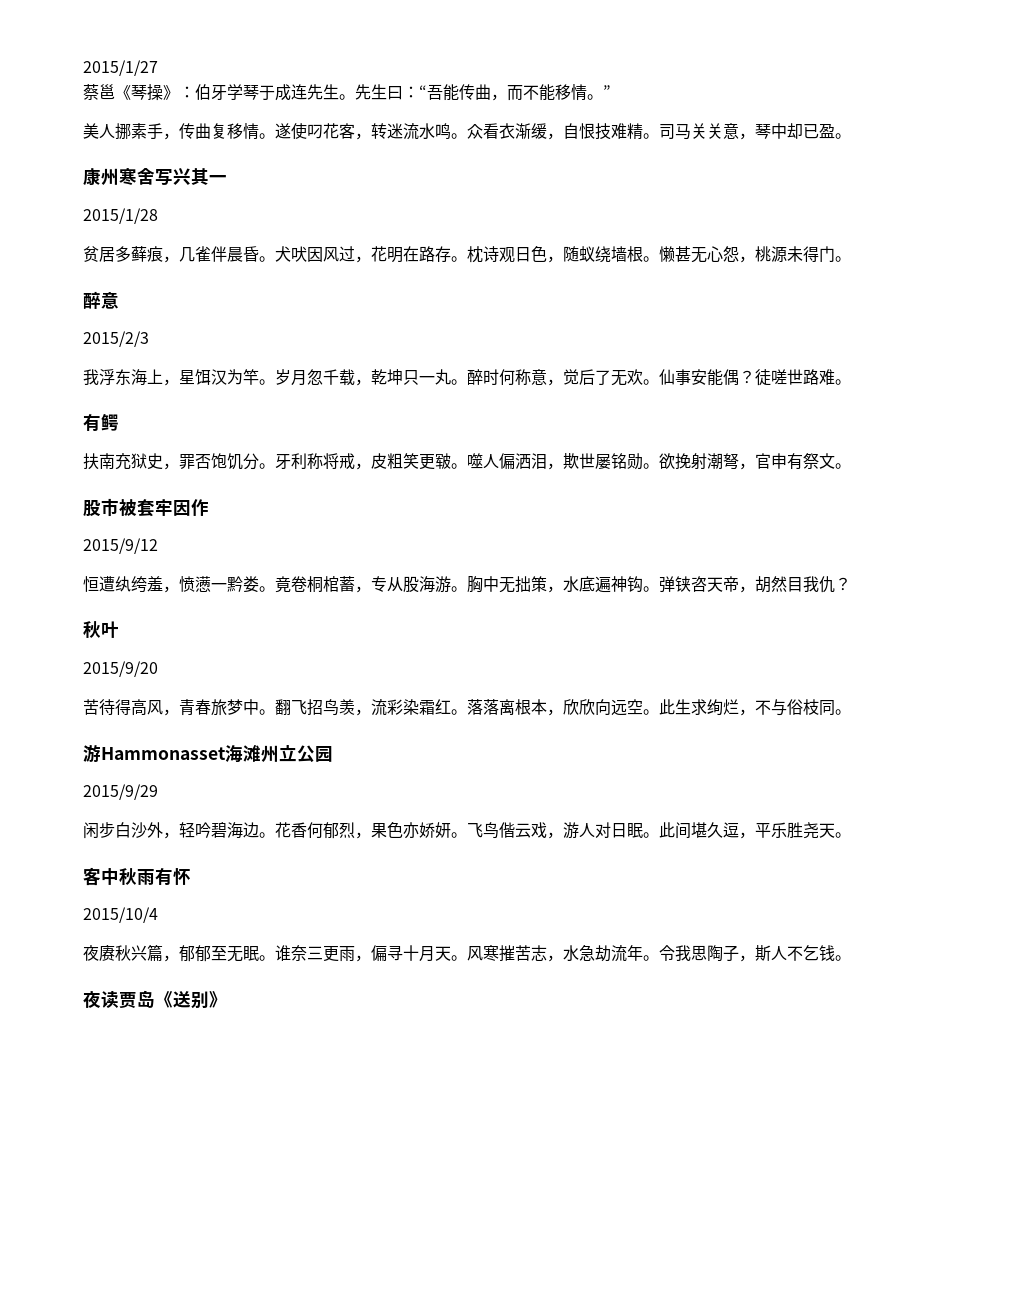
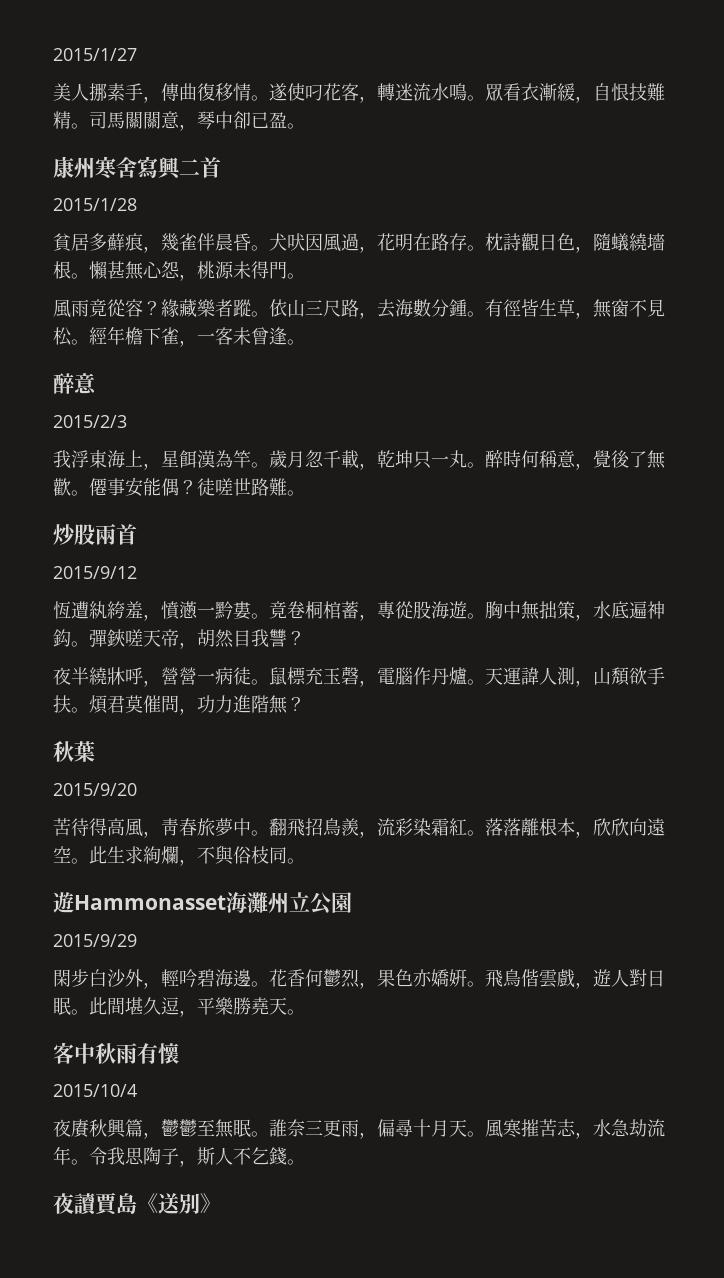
- 蔡邕《琴操》：伯牙学琴于成连先生。先生曰：“吾能传曲，而不能移情。”
- 美人挪素手，传曲复移情。
+ 美人挪素手，傳曲復移情。
- 遂使叼花客，转迷流水鸣。众看衣渐缓，自恨技难精。司马关关意，琴中却已盈。
+ 遂使叼花客，轉迷流水鳴。眾看衣漸緩，自恨技難精。司馬關關意，琴中卻已盈。
- 康州寒舍写兴其一
+ 康州寒舍寫興二首
- 贫居多藓痕，几雀伴晨昏。
+ 貧居多蘚痕，幾雀伴晨昏。
- 犬吠因风过，花明在路存。
+ 犬吠因風過，花明在路存。
- 枕诗观日色，随蚁绕墙根。懒甚无心怨，桃源未得门。
+ 枕詩觀日色，隨蟻繞墻根。懶甚無心怨，桃源未得門。
+ 風雨竟從容？緣藏樂者蹤。依山三尺路，去海數分鍾。有徑皆生草，無窗不見松。經年檐下雀，一客未曾逢。
- 我浮东海上，星饵汉为竿。岁月忽千载，乾坤只一丸。醉时何称意，觉后了无欢。仙事安能偶？
+ 我浮東海上，星餌漢為竿。歲月忽千載，乾坤只一丸。醉時何稱意，覺後了無歡。僊事安能偶？
- 徒嗟世路难。
- 有鳄
- 扶南充狱史，罪否饱饥分。牙利称将戒，皮粗笑更皲。噬人偏洒泪，欺世屡铭勋。欲挽射潮弩，官申有祭文。
- 股市被套牢因作
+ 徒嗟世路難。
+ 炒股兩首
  2015/9/12
- 恒遭纨绔羞，愤懑一黔娄。竟卷桐棺蓄，专从股海游。胸中无拙策，水底遍神钩。弹铗咨天帝，胡然目我仇？
+ 恆遭紈絝羞，憤懣一黔婁。竟卷桐棺蓄，專從股海遊。胸中無拙策，水底遍神鈎。彈鋏嗟天帝，胡然目我讐？
+ 夜半繞牀呼，營營一病徒。鼠標充玉磬，電腦作丹爐。天運諱人測，山頽欲手扶。煩君莫催問，功力進階無？
- 秋叶
+ 秋葉
- 苦待得高风，青春旅梦中。翻飞招鸟羡，流彩染霜红。落落离根本，欣欣向远空。
+ 苦待得高風，靑春旅夢中。翻飛招鳥羨，流彩染霜紅。落落離根本，欣欣向遠空。
- 此生求绚烂，不与俗枝同。
+ 此生求絢爛，不與俗枝同。
- 游Hammonasset海滩州立公园
+ 遊Hammonasset海灘州立公園
- 闲步白沙外，轻吟碧海边。
+ 閑步白沙外，輕吟碧海邊。
- 花香何郁烈，果色亦娇妍。飞鸟偕云戏，游人对日眠。
+ 花香何鬱烈，果色亦嬌姸。飛鳥偕雲戲，遊人對日眠。
- 此间堪久逗，平乐胜尧天。
+ 此間堪久逗，平樂勝堯天。
- 客中秋雨有怀
+ 客中秋雨有懷
- 夜赓秋兴篇，郁郁至无眠。谁奈三更雨，偏寻十月天。
+ 夜賡秋興篇，鬱鬱至無眠。誰奈三更雨，偏尋十月天。
- 风寒摧苦志，水急劫流年。
+ 風寒摧苦志，水急劫流年。
- 令我思陶子，斯人不乞钱。
+ 令我思陶子，斯人不乞錢。
- 夜读贾岛《送别》
+ 夜讀賈島《送別》

